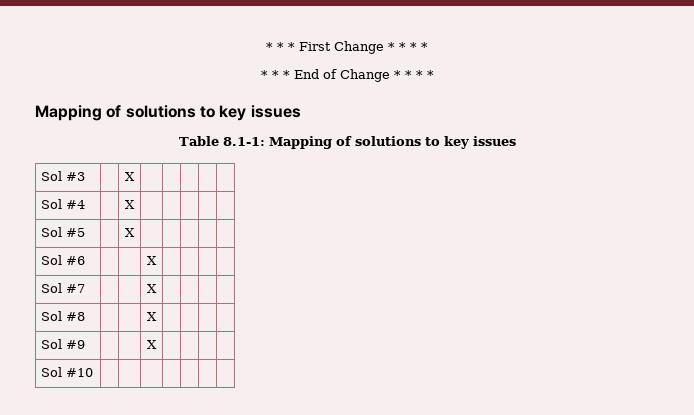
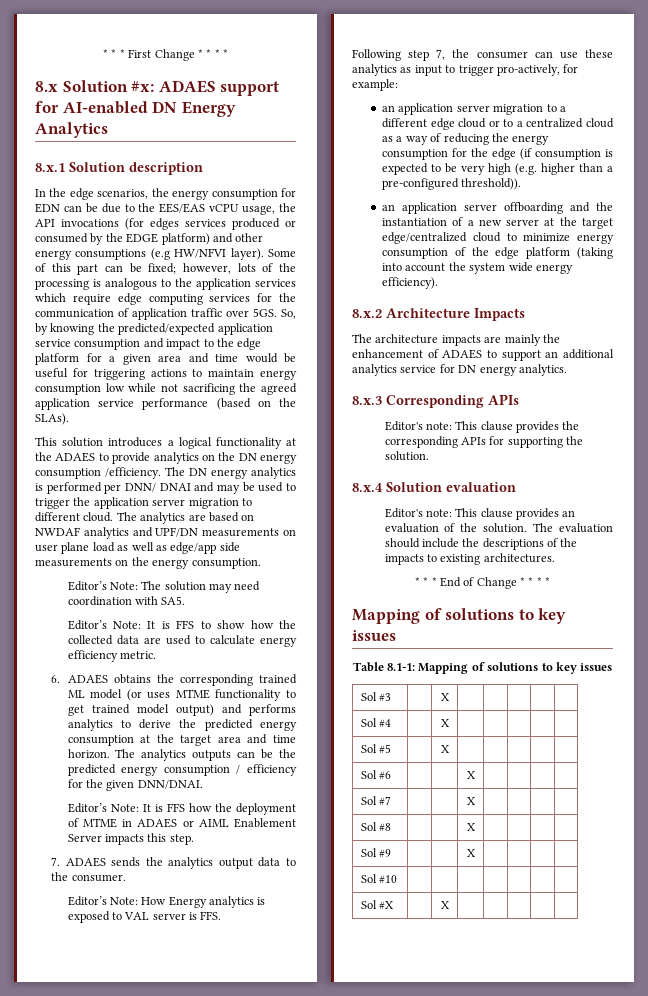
+ 8.x Solution #x: ADAES support for AI-enabled DN Energy Analytics
+ 8.x.1 Solution description
+ In the edge scenarios, the energy consumption for EDN can be due to the EES/EAS vCPU usage, the API invocations (for edges services produced or consumed by the EDGE platform) and other energy consumptions (e.g HW/NFVI layer). Some of this part can be fixed; however, lots of the processing is analogous to the application services which require edge computing services for the communication of application traffic over 5GS. So, by knowing the predicted/expected application service consumption and impact to the edge platform for a given area and time would be useful for triggering actions to maintain energy consumption low while not sacrificing the agreed application service performance (based on the SLAs).
+ This solution introduces a logical functionality at the ADAES to provide analytics on the DN energy consumption /efficiency. The DN energy analytics is performed per DNN/ DNAI and may be used to trigger the application server migration to different cloud. The analytics are based on NWDAF analytics and UPF/DN measurements on user plane load as well as edge/app side measurements on the energy consumption.
+ Editor’s Note: The solution may need coordination with SA5.
+ Editor’s Note: It is FFS to show how the collected data are used to calculate energy efficiency metric.
+ 6. ADAES obtains the corresponding trained ML model (or uses MTME functionality to get trained model output) and performs analytics to derive the predicted energy consumption at the target area and time horizon. The analytics outputs can be the predicted energy consumption / efficiency for the given DNN/DNAI.
+ Editor’s Note: It is FFS how the deployment of MTME in ADAES or AIML Enablement Server impacts this step.
+ 7. ADAES sends the analytics output data to the consumer.
+ Editor’s Note: How Energy analytics is exposed to VAL server is FFS.
+ Following step 7, the consumer can use these analytics as input to trigger pro-actively, for example:
+ an application server migration to a different edge cloud or to a centralized cloud as a way of reducing the energy consumption for the edge (if consumption is expected to be very high (e.g. higher than a pre-configured threshold)).
+ an application server offboarding and the instantiation of a new server at the target edge/centralized cloud to minimize energy consumption of the edge platform (taking into account the system wide energy efficiency).
+ 8.x.2 Architecture Impacts
+ The architecture impacts are mainly the enhancement of ADAES to support an additional analytics service for DN energy analytics.
+ 8.x.3 Corresponding APIs
+ Editor's note: This clause provides the corresponding APIs for supporting the solution.
+ 8.x.4 Solution evaluation
+ Editor's note: This clause provides an evaluation of the solution. The evaluation should include the descriptions of the impacts to existing architectures.
+ Sol #X | | X | | | | |

